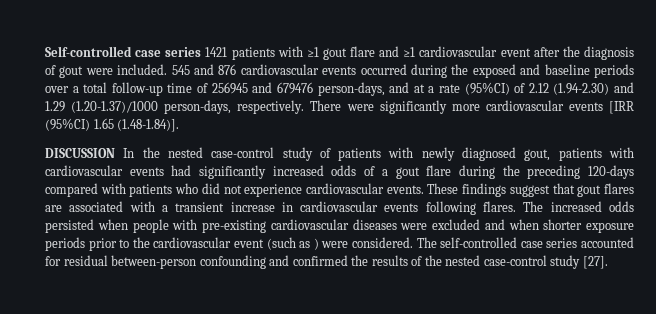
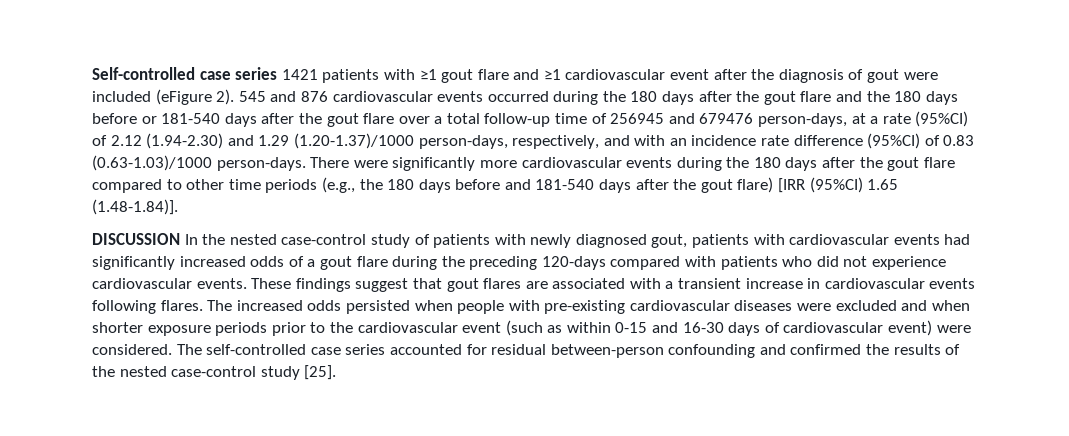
- Self-controlled case series 1421 patients with ≥1 gout flare and ≥1 cardiovascular event after the diagnosis of gout were included.
+ Self-controlled case series 1421 patients with ≥1 gout flare and ≥1 cardiovascular event after the diagnosis of gout were included (eFigure 2).
- 545 and 876 cardiovascular events occurred during the exposed and baseline periods over a total follow-up time of 256945 and 679476 person-days, and at a rate (95%CI) of 2.12 (1.94-2.30) and 1.29 (1.20-1.37)/1000 person-days, respectively.
+ 545 and 876 cardiovascular events occurred during the 180 days after the gout flare and the 180 days before or 181-540 days after the gout flare over a total follow-up time of 256945 and 679476 person-days, at a rate (95%CI) of 2.12 (1.94-2.30) and 1.29 (1.20-1.37)/1000 person-days, respectively, and with an incidence rate difference (95%CI) of 0.83 (0.63-1.03)/1000 person-days.
- There were significantly more cardiovascular events [IRR (95%CI) 1.65 (1.48-1.84)].
+ There were significantly more cardiovascular events during the 180 days after the gout flare compared to other time periods (e.g., the 180 days before and 181-540 days after the gout flare) [IRR (95%CI) 1.65 (1.48-1.84)].
- The increased odds persisted when people with pre-existing cardiovascular diseases were excluded and when shorter exposure periods prior to the cardiovascular event (such as ) were considered.
+ The increased odds persisted when people with pre-existing cardiovascular diseases were excluded and when shorter exposure periods prior to the cardiovascular event (such as within 0-15 and 16-30 days of cardiovascular event) were considered.
- The self-controlled case series accounted for residual between-person confounding and confirmed the results of the nested case-control study [27].
+ The self-controlled case series accounted for residual between-person confounding and confirmed the results of the nested case-control study [25].

